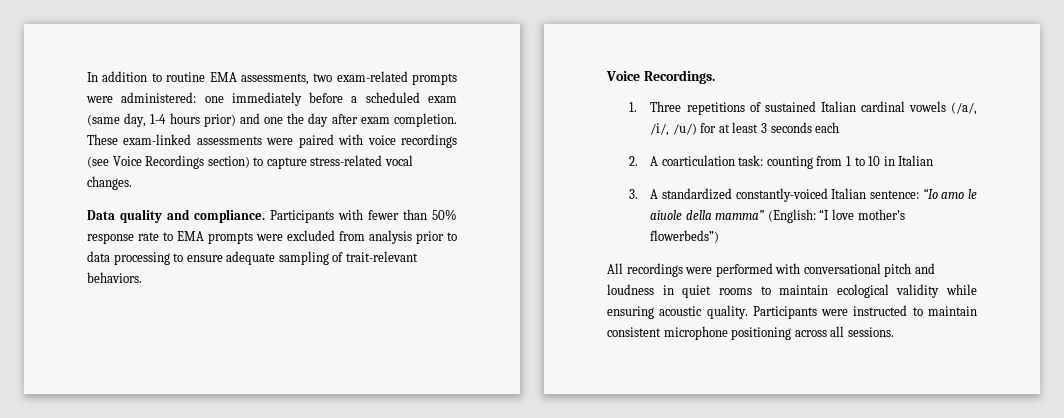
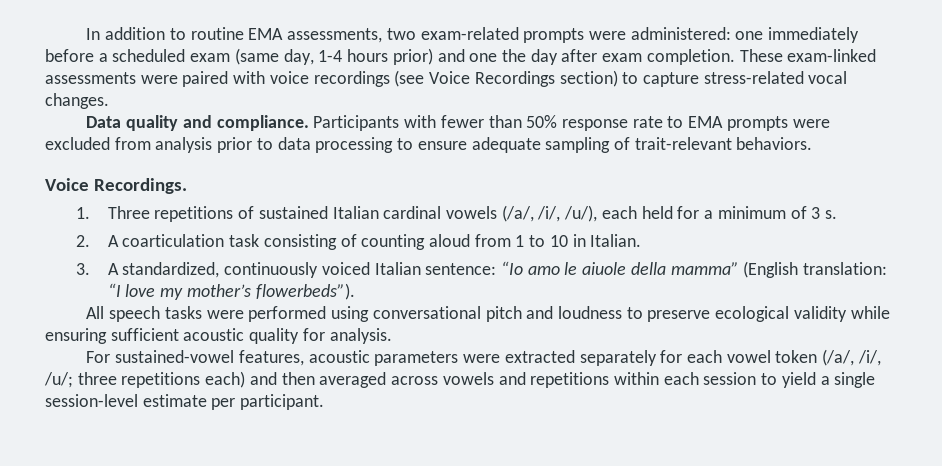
- 1. Three repetitions of sustained Italian cardinal vowels (/a/, /i/, /u/) for at least 3 seconds each
- 2. A coarticulation task: counting from 1 to 10 in Italian
+ 1. Three repetitions of sustained Italian cardinal vowels (/a/, /i/, /u/), each held for a minimum of 3 s.
+ 2. A coarticulation task consisting of counting aloud from 1 to 10 in Italian.
- 3. A standardized constantly-voiced Italian sentence: “Io amo le aiuole della mamma” (English: “I love mother’s flowerbeds”)
+ 3. A standardized, continuously voiced Italian sentence: “Io amo le aiuole della mamma” (English translation: “I love my mother’s flowerbeds”).
- All recordings were performed with conversational pitch and loudness in quiet rooms to maintain ecological validity while ensuring acoustic quality. Participants were instructed to maintain consistent microphone positioning across all sessions.
+ All speech tasks were performed using conversational pitch and loudness to preserve ecological validity while ensuring sufficient acoustic quality for analysis.
+ For sustained-vowel features, acoustic parameters were extracted separately for each vowel token (/a/, /i/, /u/; three repetitions each) and then averaged across vowels and repetitions within each session to yield a single session-level estimate per participant.

